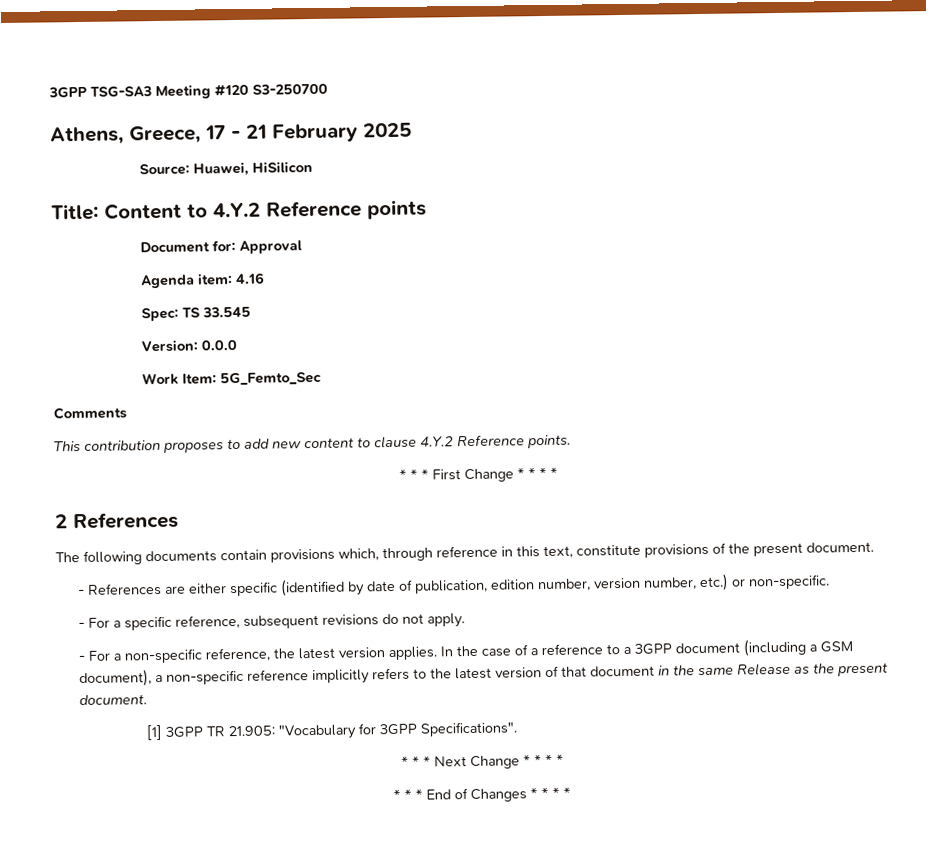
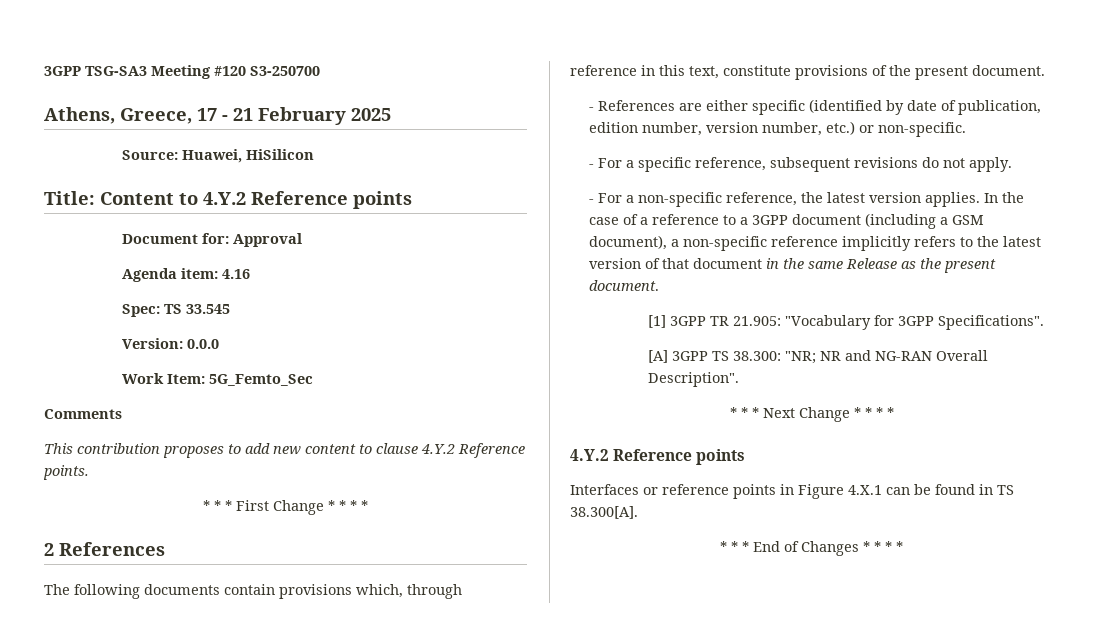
+ [A] 3GPP TS 38.300: "NR; NR and NG-RAN Overall Description".
  * * * Next Change * * * *
+ 4.Y.2 Reference points
+ Interfaces or reference points in Figure 4.X.1 can be found in TS 38.300[A].

